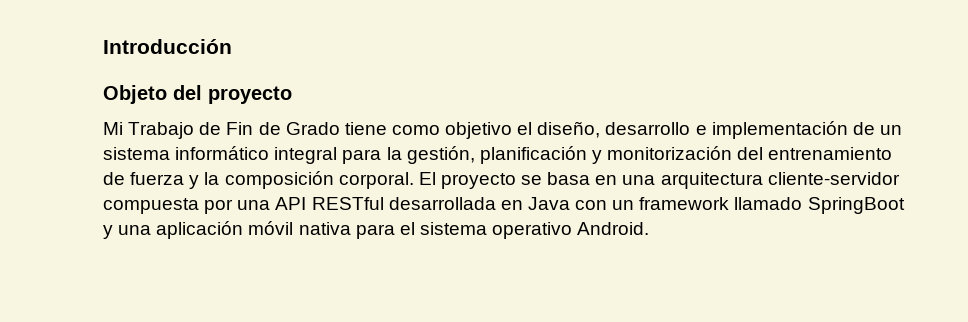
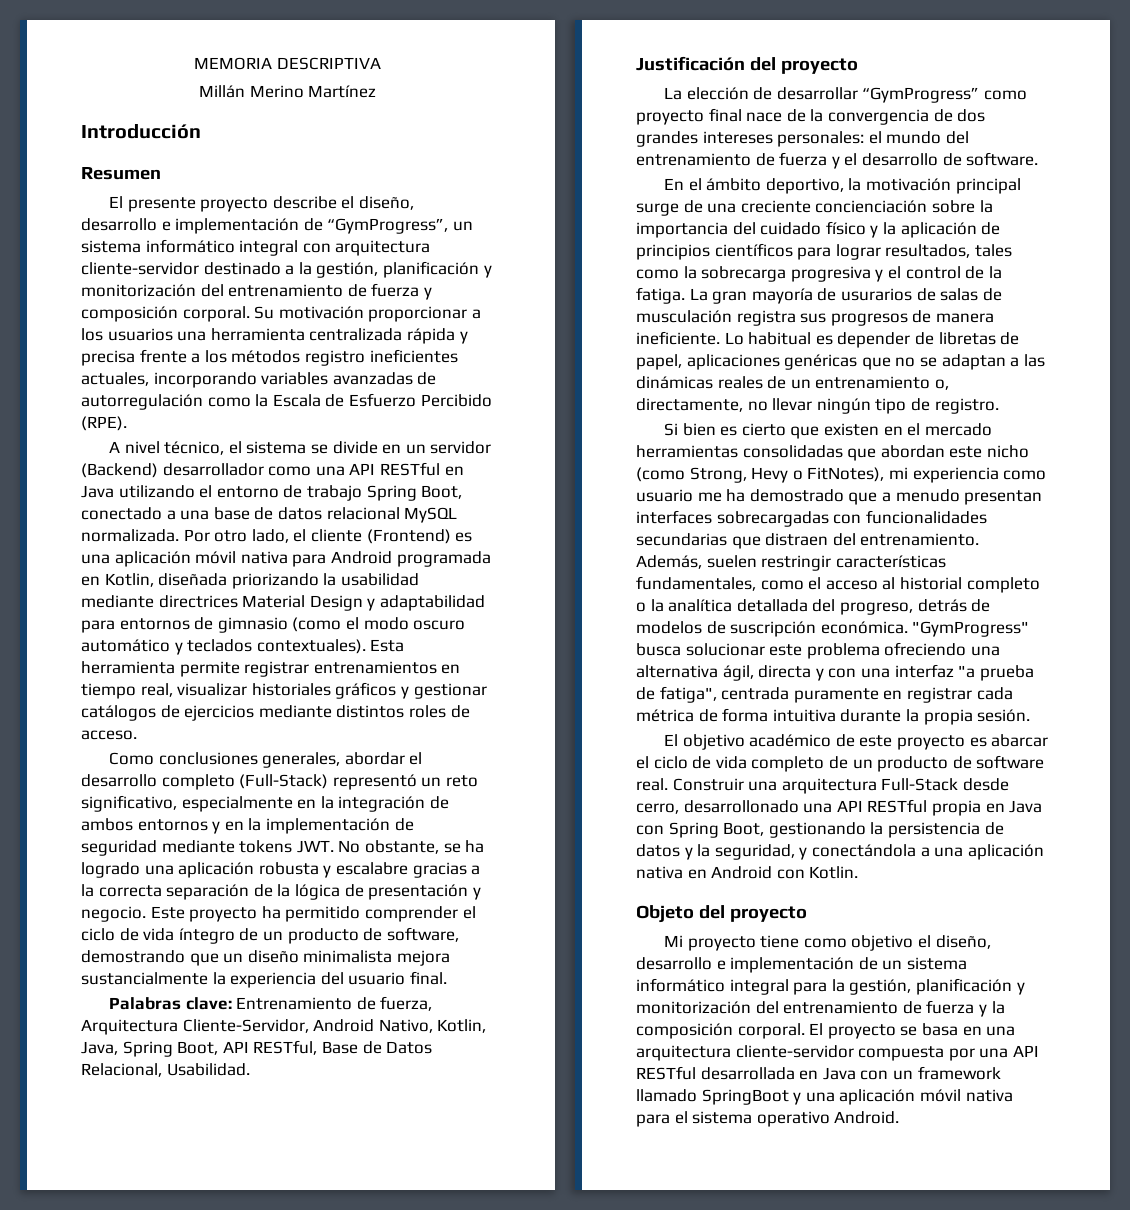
+ MEMORIA DESCRIPTIVA
+ Millán Merino Martínez
  Introducción
+ Resumen
+ El presente proyecto describe el diseño, desarrollo e implementación de “GymProgress”, un sistema informático integral con arquitectura cliente-servidor destinado a la gestión, planificación y monitorización del entrenamiento de fuerza y composición corporal. Su motivación proporcionar a los usuarios una herramienta centralizada rápida y precisa frente a los métodos registro ineficientes actuales, incorporando variables avanzadas de autorregulación como la Escala de Esfuerzo Percibido (RPE).
+ A nivel técnico, el sistema se divide en un servidor (Backend) desarrollador como una API RESTful en Java utilizando el entorno de trabajo Spring Boot, conectado a una base de datos relacional MySQL normalizada. Por otro lado, el cliente (Frontend) es una aplicación móvil nativa para Android programada en Kotlin, diseñada priorizando la usabilidad mediante directrices Material Design y adaptabilidad para entornos de gimnasio (como el modo oscuro automático y teclados contextuales). Esta herramienta permite registrar entrenamientos en tiempo real, visualizar historiales gráficos y gestionar catálogos de ejercicios mediante distintos roles de acceso.
+ Como conclusiones generales, abordar el desarrollo completo (Full-Stack) representó un reto significativo, especialmente en la integración de ambos entornos y en la implementación de seguridad mediante tokens JWT. No obstante, se ha logrado una aplicación robusta y escalabre gracias a la correcta separación de la lógica de presentación y negocio. Este proyecto ha permitido comprender el ciclo de vida íntegro de un producto de software, demostrando que un diseño minimalista mejora sustancialmente la experiencia del usuario final.
+ Palabras clave: Entrenamiento de fuerza, Arquitectura Cliente-Servidor, Android Nativo, Kotlin, Java, Spring Boot, API RESTful, Base de Datos Relacional, Usabilidad.
+ Justificación del proyecto
+ La elección de desarrollar “GymProgress” como proyecto final nace de la convergencia de dos grandes intereses personales: el mundo del entrenamiento de fuerza y el desarrollo de software.
+ En el ámbito deportivo, la motivación principal surge de una creciente concienciación sobre la importancia del cuidado físico y la aplicación de principios científicos para lograr resultados, tales como la sobrecarga progresiva y el control de la fatiga. La gran mayoría de usurarios de salas de musculación registra sus progresos de manera ineficiente. Lo habitual es depender de libretas de papel, aplicaciones genéricas que no se adaptan a las dinámicas reales de un entrenamiento o, directamente, no llevar ningún tipo de registro.
+ Si bien es cierto que existen en el mercado herramientas consolidadas que abordan este nicho (como Strong, Hevy o FitNotes), mi experiencia como usuario me ha demostrado que a menudo presentan interfaces sobrecargadas con funcionalidades secundarias que distraen del entrenamiento. Además, suelen restringir características fundamentales, como el acceso al historial completo o la analítica detallada del progreso, detrás de modelos de suscripción económica. "GymProgress" busca solucionar este problema ofreciendo una alternativa ágil, directa y con una interfaz "a prueba de fatiga", centrada puramente en registrar cada métrica de forma intuitiva durante la propia sesión.
+ El objetivo académico de este proyecto es abarcar el ciclo de vida completo de un producto de software real. Construir una arquitectura Full-Stack desde cerro, desarrollonado una API RESTful propia en Java con Spring Boot, gestionando la persistencia de datos y la seguridad, y conectándola a una aplicación nativa en Android con Kotlin.
- Mi Trabajo de Fin de Grado tiene como objetivo el diseño, desarrollo e implementación de un sistema informático integral para la gestión, planificación y monitorización del entrenamiento de fuerza y la composición corporal.
+ Mi proyecto tiene como objetivo el diseño, desarrollo e implementación de un sistema informático integral para la gestión, planificación y monitorización del entrenamiento de fuerza y la composición corporal.

